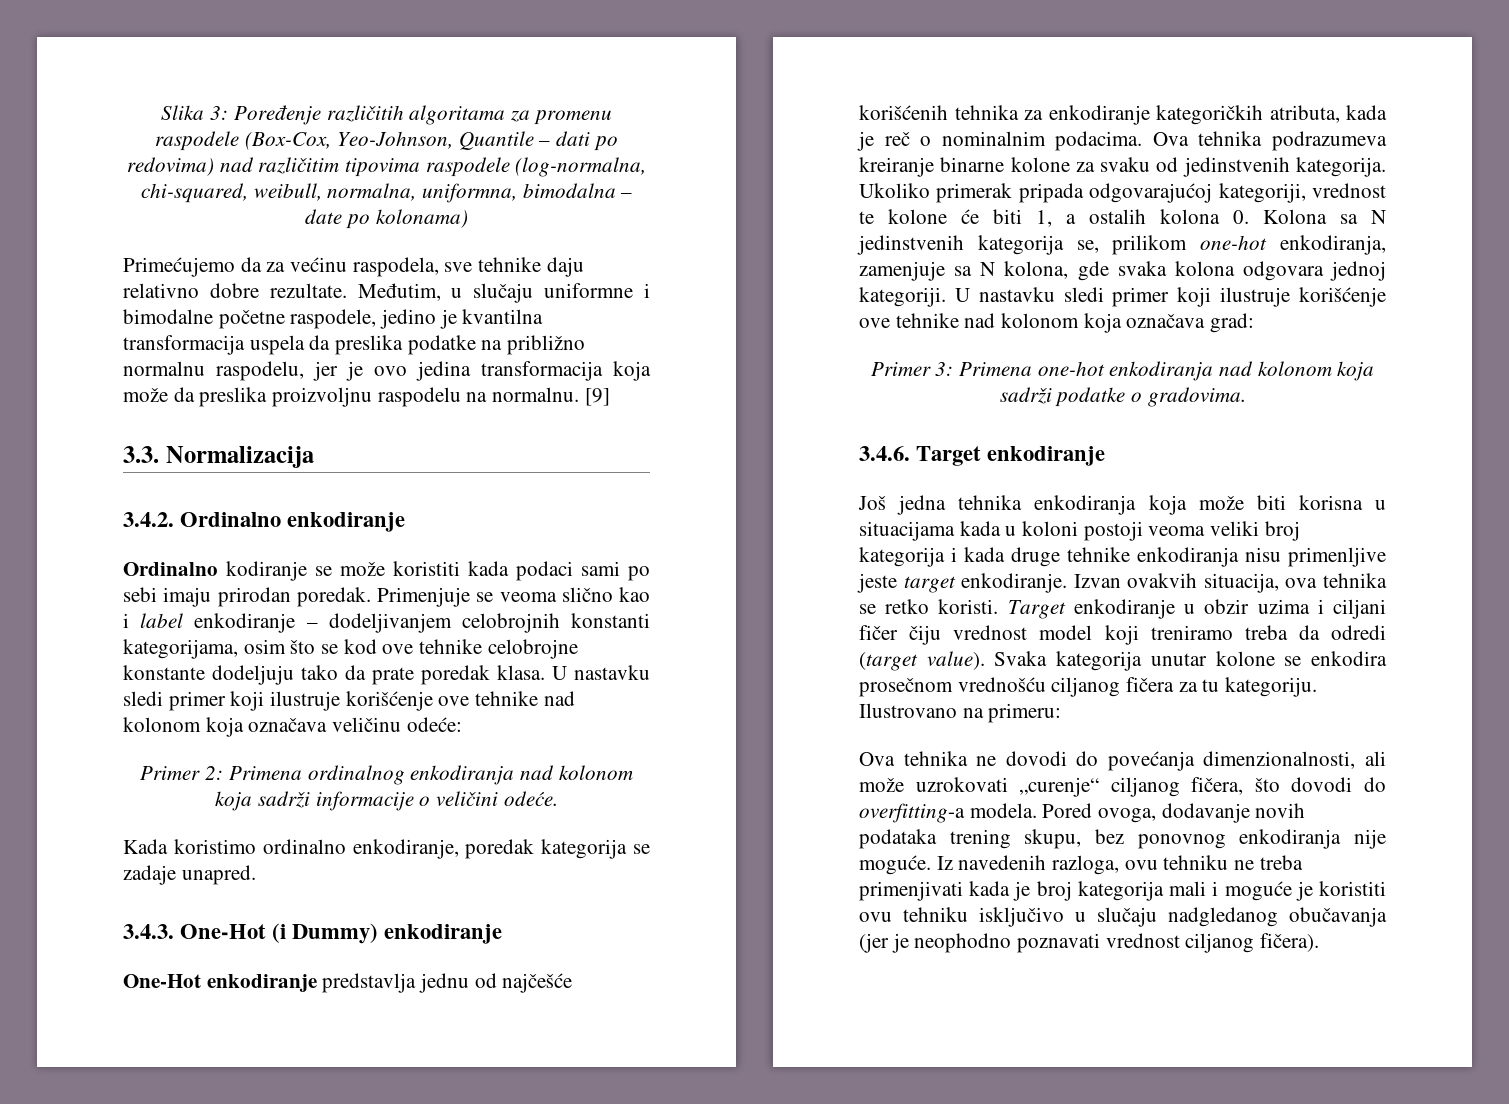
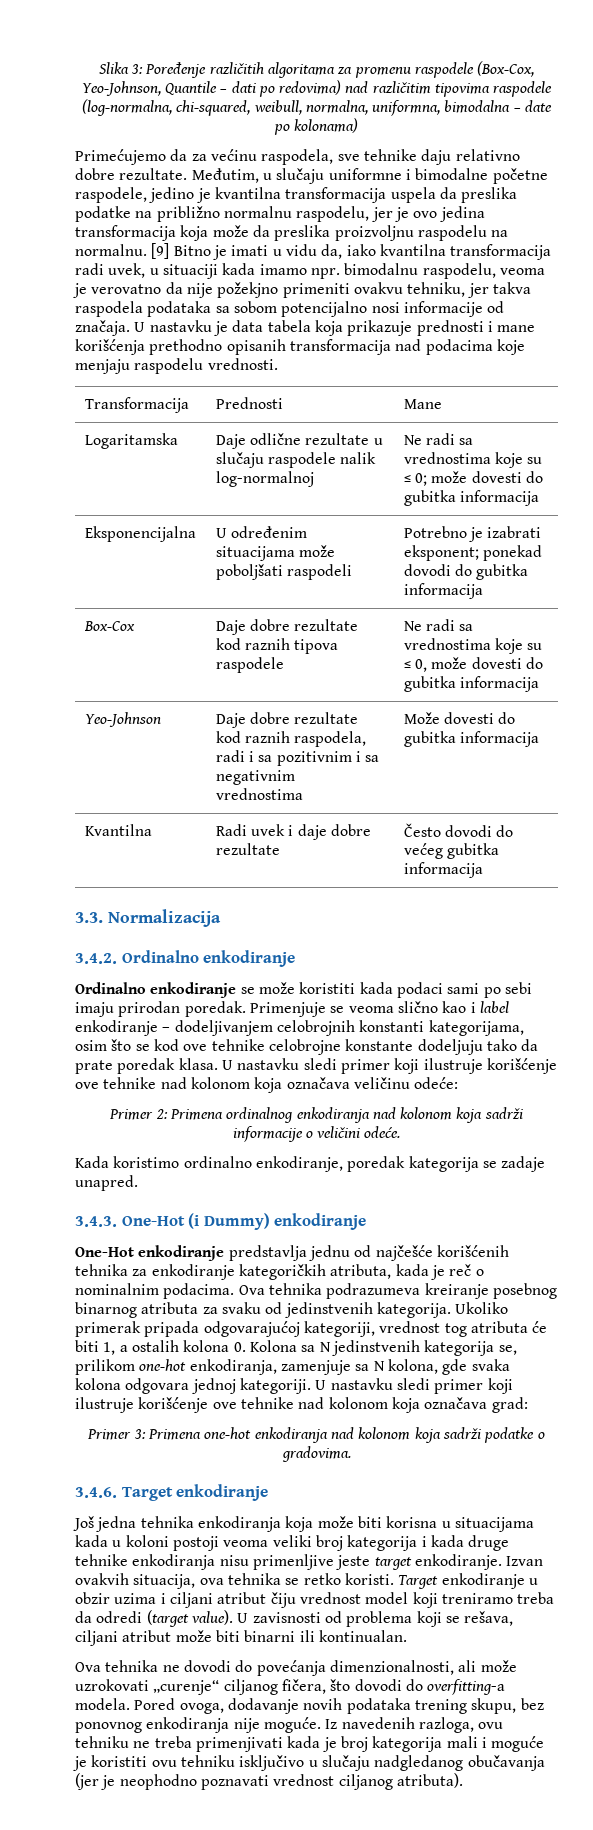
- [9]
+ [9] Bitno je imati u vidu da, iako kvantilna transformacija radi uvek, u situaciji kada imamo npr. bimodalnu raspodelu, veoma je verovatno da nije požekjno primeniti ovakvu tehniku, jer takva raspodela podataka sa sobom potencijalno nosi informacije od značaja. U nastavku je data tabela koja prikazuje prednosti i mane korišćenja prethodno opisanih transformacija nad podacima koje menjaju raspodelu vrednosti.
+ Transformacija | Prednosti | Mane
+ Logaritamska | Daje odlične rezultate u slučaju raspodele nalik log-normalnoj | Ne radi sa vrednostima koje su ≤ 0; može dovesti do gubitka informacija
+ Eksponencijalna | U određenim situacijama može poboljšati raspodeli | Potrebno je izabrati eksponent; ponekad dovodi do gubitka informacija
+ Box-Cox | Daje dobre rezultate kod raznih tipova raspodele | Ne radi sa vrednostima koje su ≤ 0, može dovesti do gubitka informacija
+ Yeo-Johnson | Daje dobre rezultate kod raznih raspodela, radi i sa pozitivnim i sa negativnim vrednostima | Može dovesti do gubitka informacija
+ Kvantilna | Radi uvek i daje dobre rezultate | Često dovodi do većeg gubitka informacija
- Ordinalno kodiranje se može koristiti kada podaci sami po sebi imaju prirodan poredak.
+ Ordinalno enkodiranje se može koristiti kada podaci sami po sebi imaju prirodan poredak.
- Ova tehnika podrazumeva kreiranje binarne kolone za svaku od jedinstvenih kategorija.
+ Ova tehnika podrazumeva kreiranje posebnog binarnog atributa za svaku od jedinstvenih kategorija.
- Ukoliko primerak pripada odgovarajućoj kategoriji, vrednost te kolone će biti 1, a ostalih kolona 0. Kolona sa N jedinstvenih kategorija se, prilikom one-hot enkodiranja, zamenjuje sa N kolona, gde svaka kolona odgovara jednoj kategoriji.
+ Ukoliko primerak pripada odgovarajućoj kategoriji, vrednost tog atributa će biti 1, a ostalih kolona 0. Kolona sa N jedinstvenih kategorija se, prilikom one-hot enkodiranja, zamenjuje sa N kolona, gde svaka kolona odgovara jednoj kategoriji.
- Target enkodiranje u obzir uzima i ciljani fičer čiju vrednost model koji treniramo treba da odredi (target value).
+ Target enkodiranje u obzir uzima i ciljani atribut čiju vrednost model koji treniramo treba da odredi (target value).
- Svaka kategorija unutar kolone se enkodira prosečnom vrednošću ciljanog fičera za tu kategoriju. Ilustrovano na primeru:
+ U zavisnosti od problema koji se rešava, ciljani atribut može biti binarni ili kontinualan.
- Iz navedenih razloga, ovu tehniku ne treba primenjivati kada je broj kategorija mali i moguće je koristiti ovu tehniku isključivo u slučaju nadgledanog obučavanja (jer je neophodno poznavati vrednost ciljanog fičera).
+ Iz navedenih razloga, ovu tehniku ne treba primenjivati kada je broj kategorija mali i moguće je koristiti ovu tehniku isključivo u slučaju nadgledanog obučavanja (jer je neophodno poznavati vrednost ciljanog atributa).

